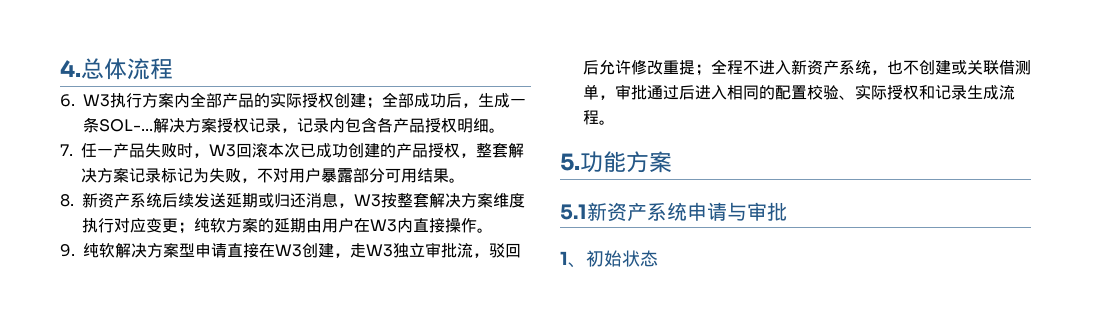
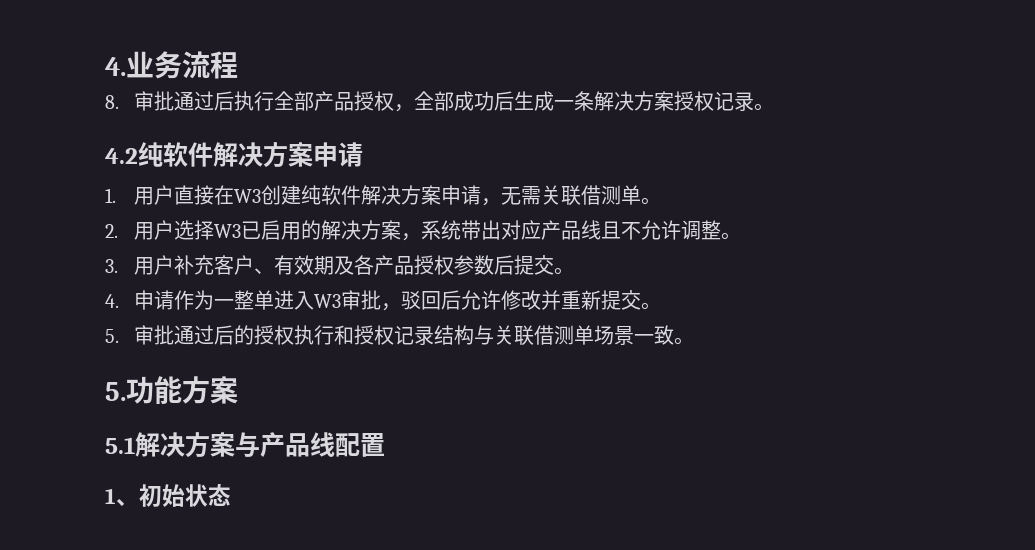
- 4.总体流程
+ 4.业务流程
- 6. W3执行方案内全部产品的实际授权创建；全部成功后，生成一条SOL-...解决方案授权记录，记录内包含各产品授权明细。
- 7.任一产品失败时，W3回滚本次已成功创建的产品授权，整套解决方案记录标记为失败，不对用户暴露部分可用结果。
- 8.新资产系统后续发送延期或归还消息，W3按整套解决方案维度执行对应变更；纯软方案的延期由用户在W3内直接操作。
- 9.纯软解决方案型申请直接在W3创建，走W3独立审批流，驳回后允许修改重提；全程不进入新资产系统，也不创建或关联借测单，审批通过后进入相同的配置校验、实际授权和记录生成流程。
+ 8.审批通过后执行全部产品授权，全部成功后生成一条解决方案授权记录。
+ 4.2纯软件解决方案申请
+ 1.用户直接在W3创建纯软件解决方案申请，无需关联借测单。
+ 2.用户选择W3已启用的解决方案，系统带出对应产品线且不允许调整。
+ 3.用户补充客户、有效期及各产品授权参数后提交。
+ 4.申请作为一整单进入W3审批，驳回后允许修改并重新提交。
+ 5.审批通过后的授权执行和授权记录结构与关联借测单场景一致。
- 5.1新资产系统申请与审批
+ 5.1解决方案与产品线配置

